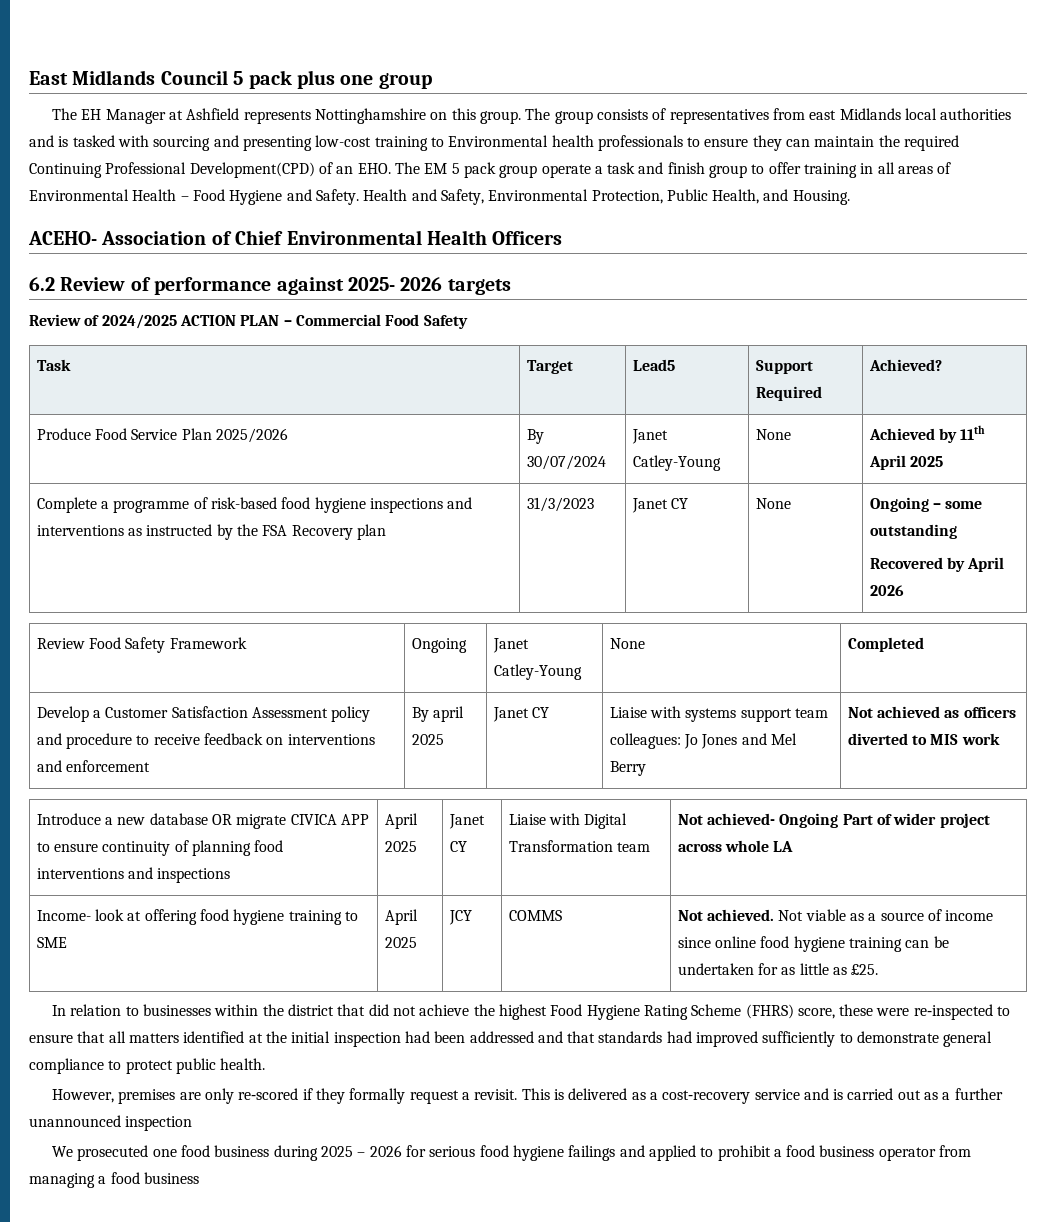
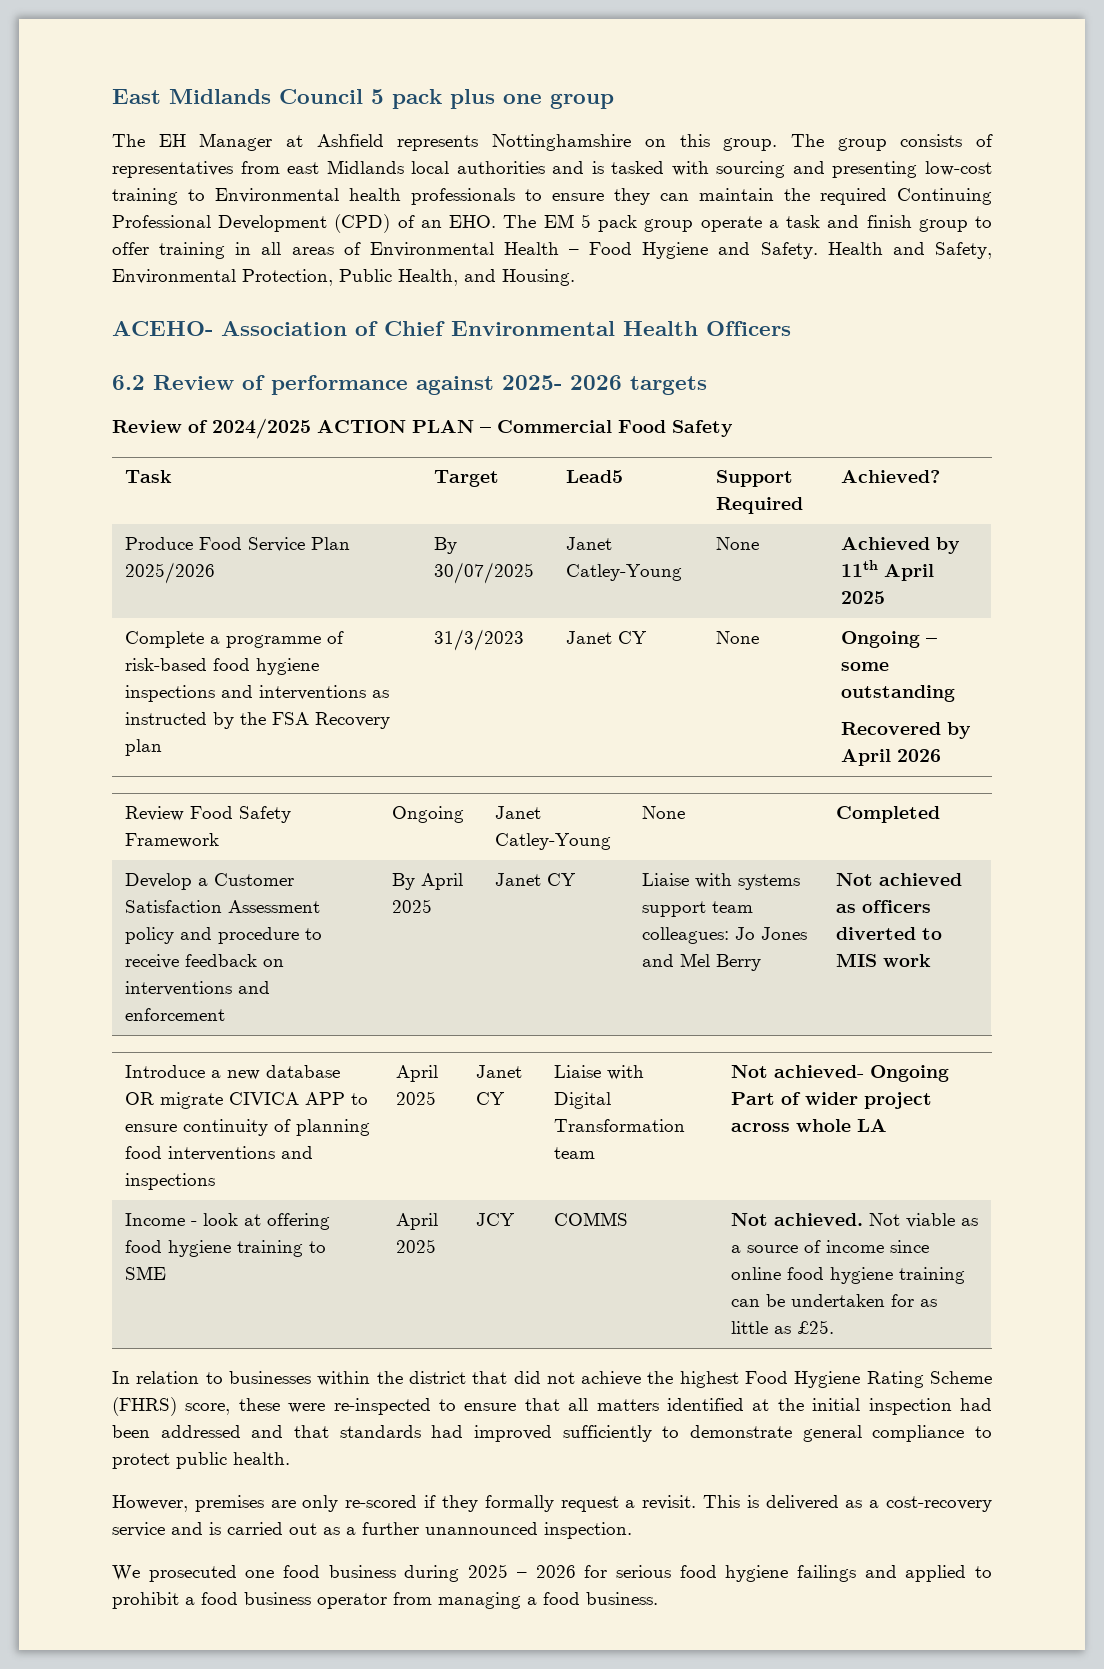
- The group consists of representatives from east Midlands local authorities and is tasked with sourcing and presenting low-cost training to Environmental health professionals to ensure they can maintain the required Continuing Professional Development(CPD) of an EHO. The EM 5 pack group operate a task and finish group to offer training in all areas of Environmental Health – Food Hygiene and Safety.
+ The group consists of representatives from east Midlands local authorities and is tasked with sourcing and presenting low-cost training to Environmental health professionals to ensure they can maintain the required Continuing Professional Development (CPD) of an EHO. The EM 5 pack group operate a task and finish group to offer training in all areas of Environmental Health – Food Hygiene and Safety.
- Produce Food Service Plan 2025/2026 | By 30/07/2024 | Janet Catley-Young | None | Achieved by 11th April 2025
+ Produce Food Service Plan 2025/2026 | By 30/07/2025 | Janet Catley-Young | None | Achieved by 11th April 2025
- Develop a Customer Satisfaction Assessment policy and procedure to receive feedback on interventions and enforcement | By april 2025 | Janet CY | Liaise with systems support team colleagues: Jo Jones and Mel Berry | Not achieved as officers diverted to MIS work
+ Develop a Customer Satisfaction Assessment policy and procedure to receive feedback on interventions and enforcement | By April 2025 | Janet CY | Liaise with systems support team colleagues: Jo Jones and Mel Berry | Not achieved as officers diverted to MIS work
- Income- look at offering food hygiene training to SME | April 2025 | JCY | COMMS | Not achieved. Not viable as a source of income since online food hygiene training can be undertaken for as little as £25.
+ Income - look at offering food hygiene training to SME | April 2025 | JCY | COMMS | Not achieved. Not viable as a source of income since online food hygiene training can be undertaken for as little as £25.
- This is delivered as a cost‑recovery service and is carried out as a further unannounced inspection
+ This is delivered as a cost‑recovery service and is carried out as a further unannounced inspection.
- We prosecuted one food business during 2025 – 2026 for serious food hygiene failings and applied to prohibit a food business operator from managing a food business
+ We prosecuted one food business during 2025 – 2026 for serious food hygiene failings and applied to prohibit a food business operator from managing a food business.

